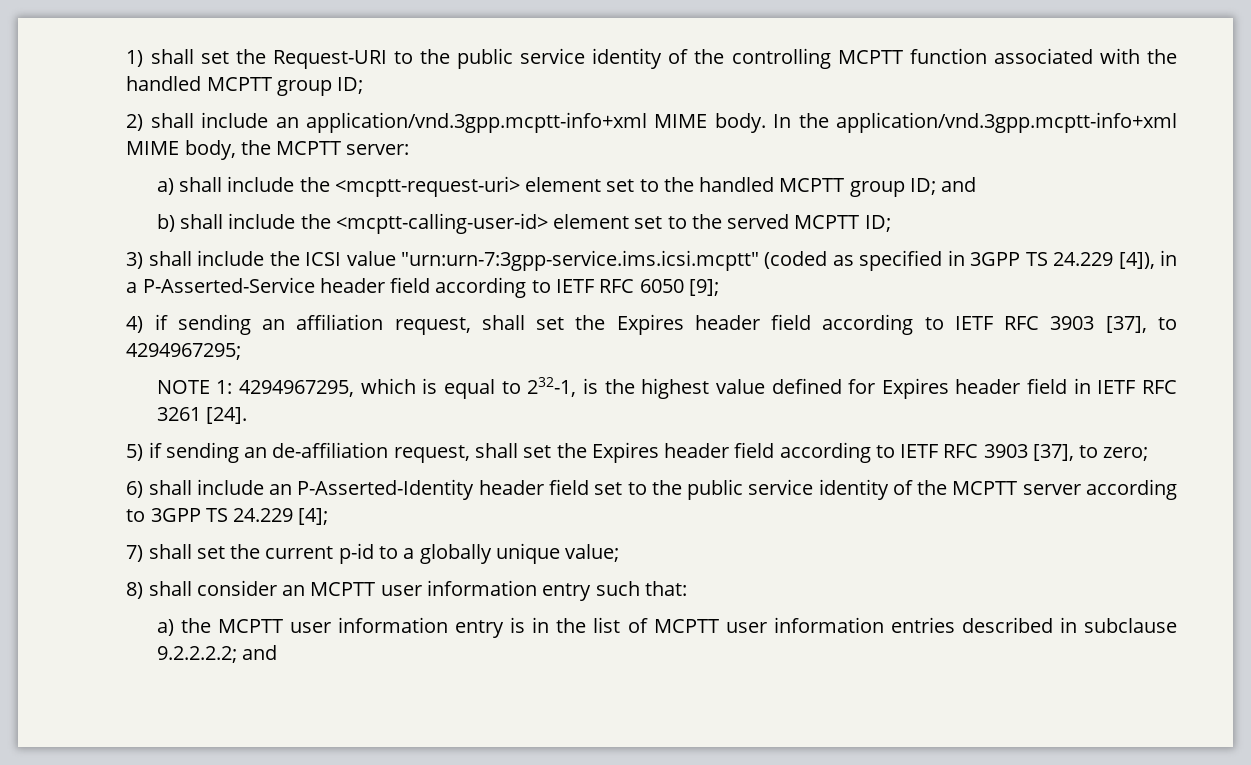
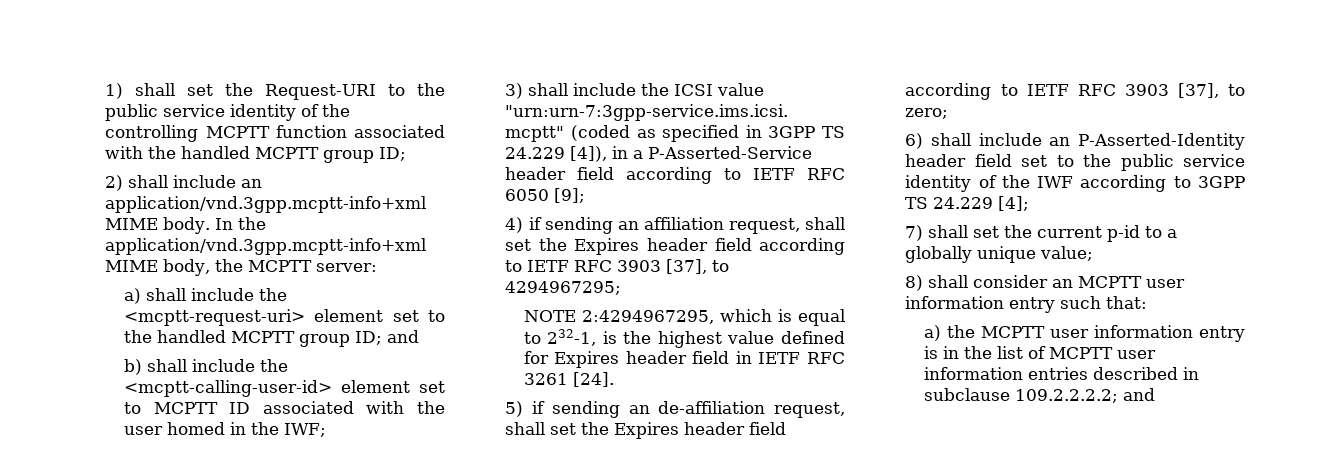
- b) shall include the <mcptt-calling-user-id> element set to the served MCPTT ID;
+ b) shall include the <mcptt-calling-user-id> element set to MCPTT ID associated with the user homed in the IWF;
- NOTE 1: 4294967295, which is equal to 232-1, is the highest value defined for Expires header field in IETF RFC 3261 [24].
+ NOTE 2:4294967295, which is equal to 232-1, is the highest value defined for Expires header field in IETF RFC 3261 [24].
- 6) shall include an P-Asserted-Identity header field set to the public service identity of the MCPTT server according to 3GPP TS 24.229 [4];
+ 6) shall include an P-Asserted-Identity header field set to the public service identity of the IWF according to 3GPP TS 24.229 [4];
- a) the MCPTT user information entry is in the list of MCPTT user information entries described in subclause 9.2.2.2.2; and
+ a) the MCPTT user information entry is in the list of MCPTT user information entries described in subclause 109.2.2.2.2; and

